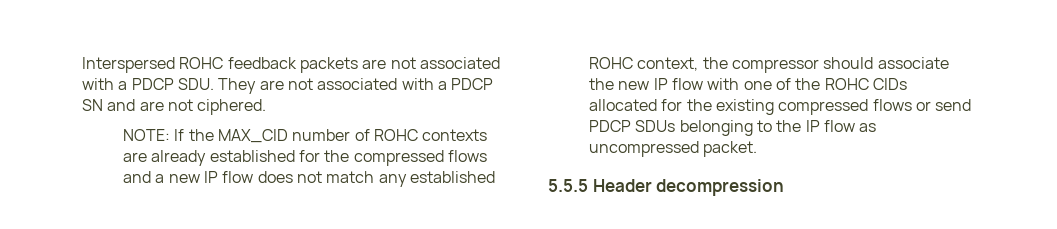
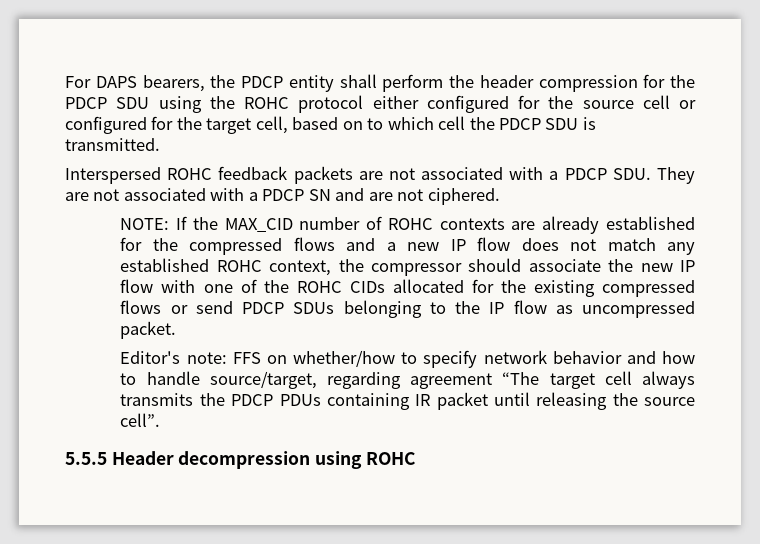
+ For DAPS bearers, the PDCP entity shall perform the header compression for the PDCP SDU using the ROHC protocol either configured for the source cell or configured for the target cell, based on to which cell the PDCP SDU is transmitted.
+ Editor's note: FFS on whether/how to specify network behavior and how to handle source/target, regarding agreement “The target cell always transmits the PDCP PDUs containing IR packet until releasing the source cell”.
- 5.5.5 Header decompression
+ 5.5.5 Header decompression using ROHC

